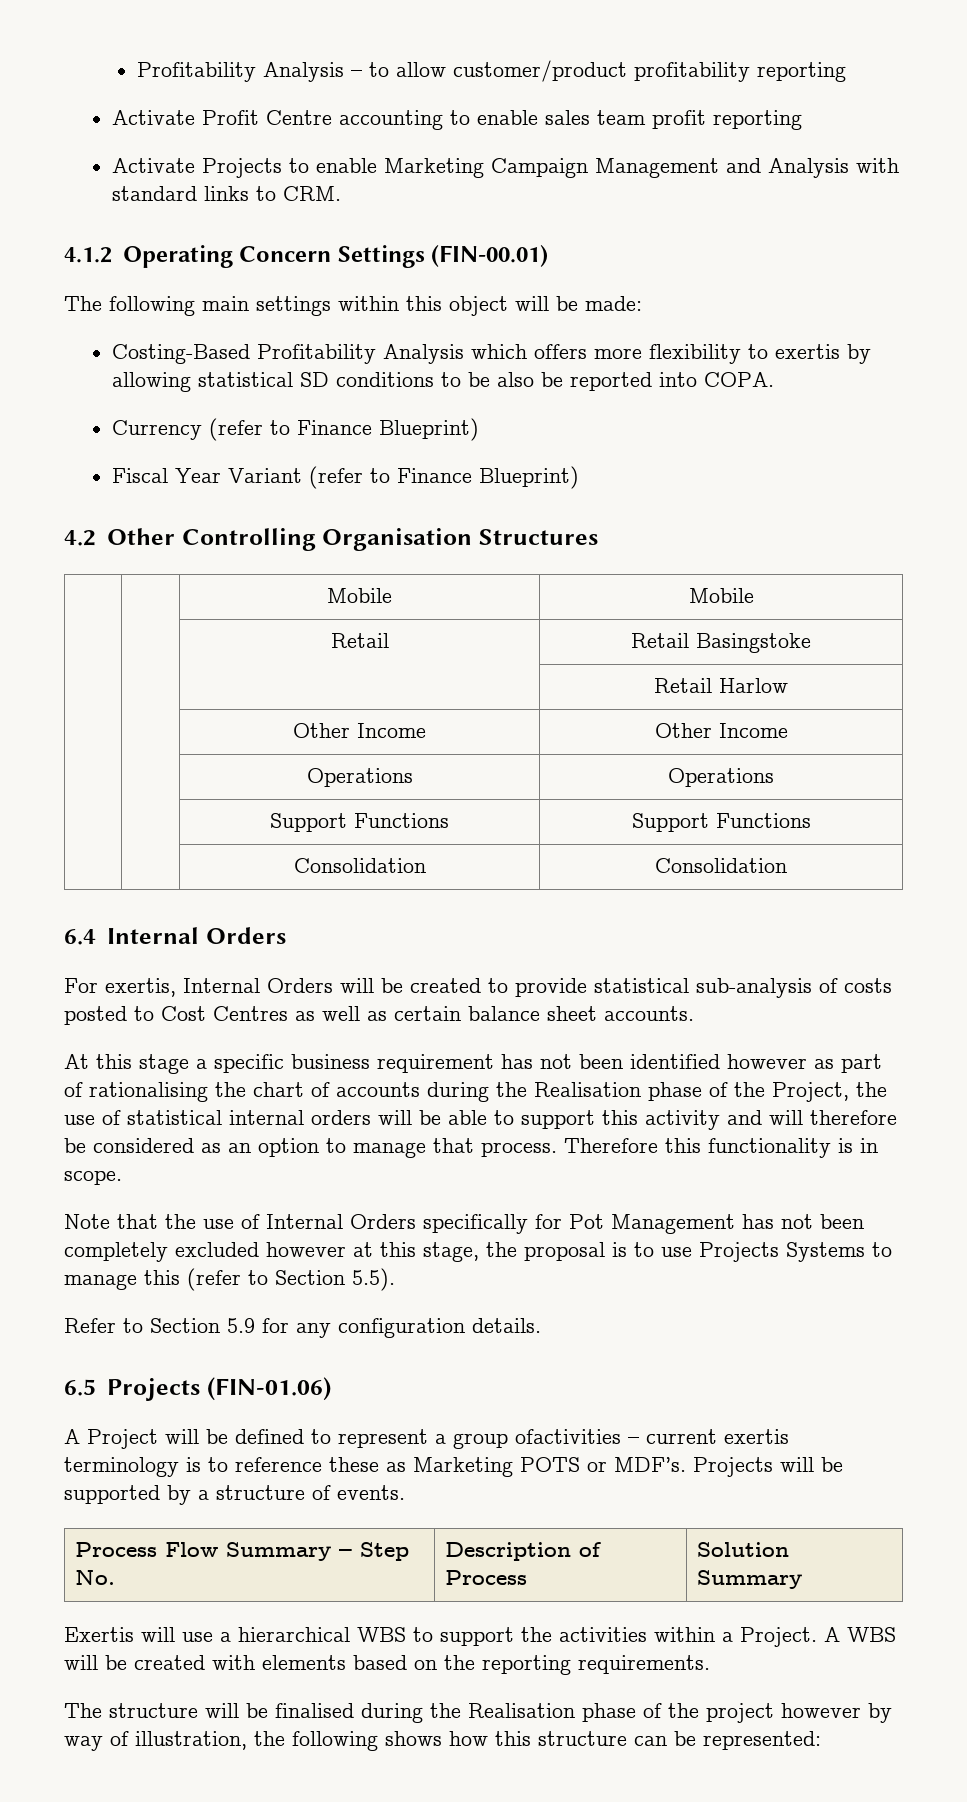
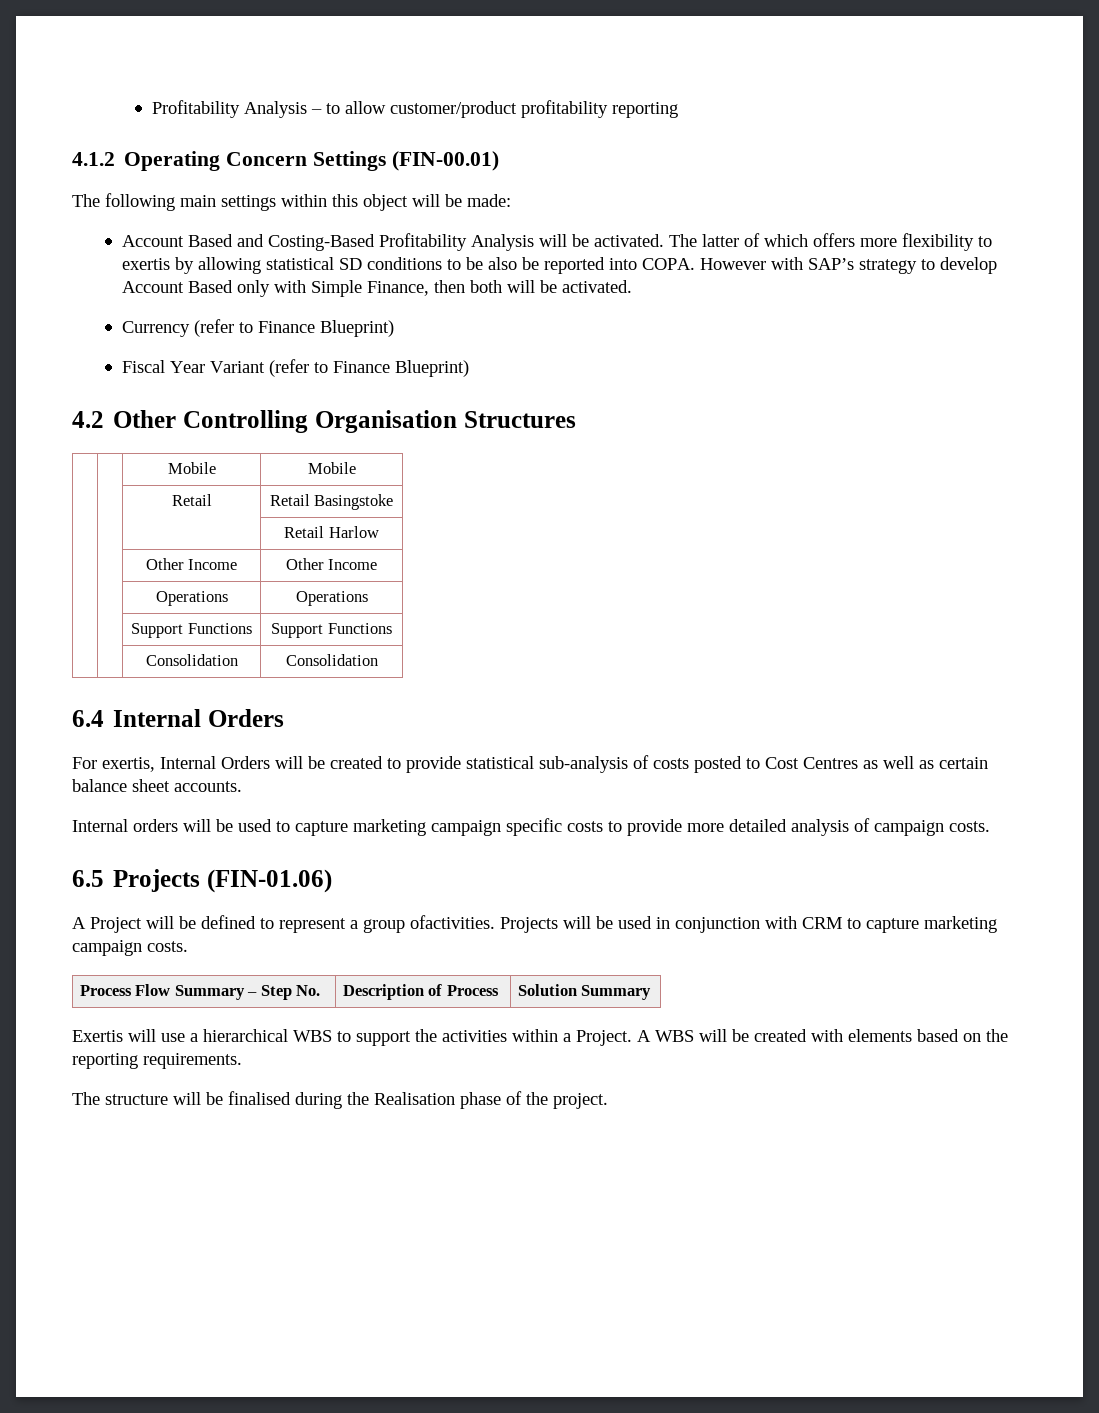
- Activate Profit Centre accounting to enable sales team profit reporting
- Activate Projects to enable Marketing Campaign Management and Analysis with standard links to CRM.
- Costing-Based Profitability Analysis which offers more flexibility to exertis by allowing statistical SD conditions to be also be reported into COPA.
+ Account Based and Costing-Based Profitability Analysis will be activated. The latter of which offers more flexibility to exertis by allowing statistical SD conditions to be also be reported into COPA. However with SAP’s strategy to develop Account Based only with Simple Finance, then both will be activated.
- At this stage a specific business requirement has not been identified however as part of rationalising the chart of accounts during the Realisation phase of the Project, the use of statistical internal orders will be able to support this activity and will therefore be considered as an option to manage that process. Therefore this functionality is in scope.
- Note that the use of Internal Orders specifically for Pot Management has not been completely excluded however at this stage, the proposal is to use Projects Systems to manage this (refer to Section 5.5).
- Refer to Section 5.9 for any configuration details.
+ Internal orders will be used to capture marketing campaign specific costs to provide more detailed analysis of campaign costs.
- A Project will be defined to represent a group ofactivities – current exertis terminology is to reference these as Marketing POTS or MDF’s. Projects will be supported by a structure of events.
+ A Project will be defined to represent a group ofactivities. Projects will be used in conjunction with CRM to capture marketing campaign costs.
- The structure will be finalised during the Realisation phase of the project however by way of illustration, the following shows how this structure can be represented:
+ The structure will be finalised during the Realisation phase of the project.

